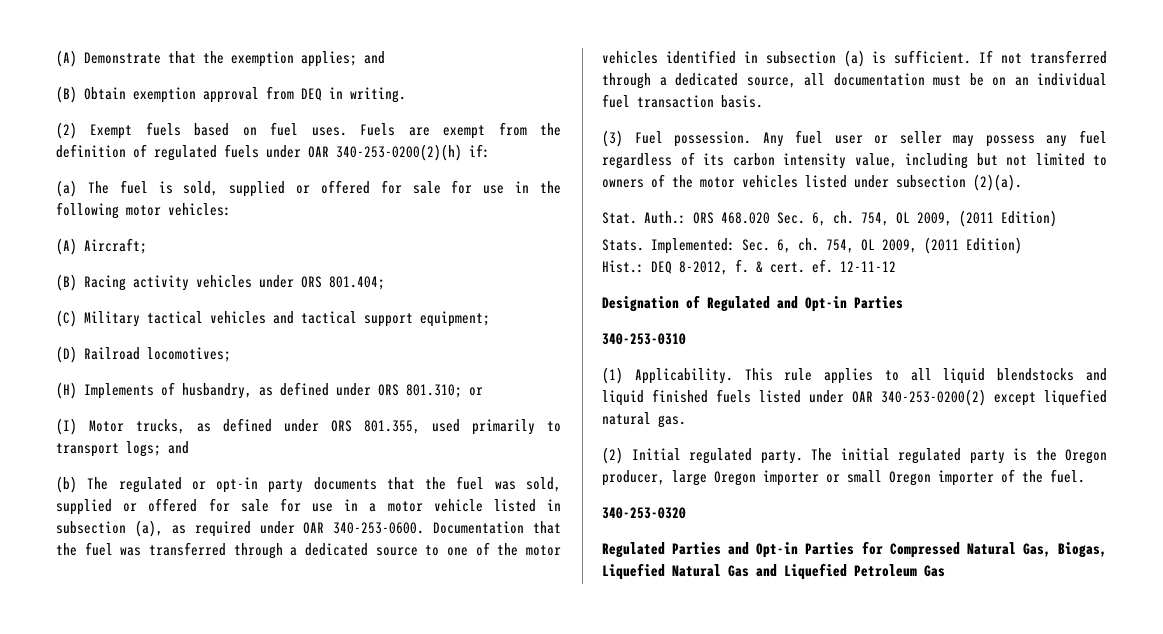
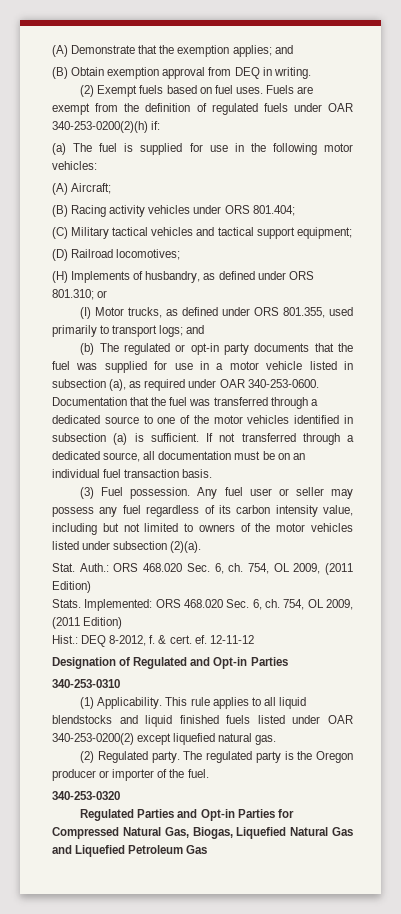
- (a) The fuel is sold, supplied or offered for sale for use in the following motor vehicles:
+ (a) The fuel is supplied for use in the following motor vehicles:
- (b) The regulated or opt-in party documents that the fuel was sold, supplied or offered for sale for use in a motor vehicle listed in subsection (a), as required under OAR 340-253-0600.
+ (b) The regulated or opt-in party documents that the fuel was supplied for use in a motor vehicle listed in subsection (a), as required under OAR 340-253-0600.
- Implemented: Sec. 6, ch. 754, OL 2009, (2011 Edition)
+ Implemented: ORS 468.020 Sec. 6, ch. 754, OL 2009, (2011 Edition)
- (2) Initial regulated party.
+ (2) Regulated party.
- The initial regulated party is the Oregon producer, large Oregon importer or small Oregon importer of the fuel.
+ The regulated party is the Oregon producer or importer of the fuel.

